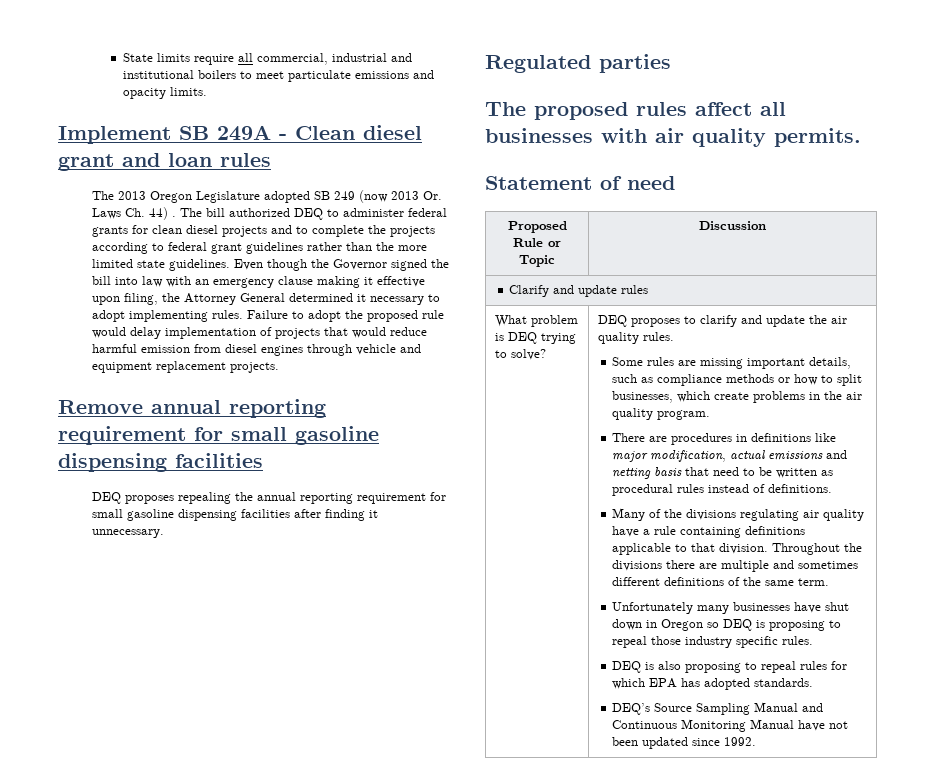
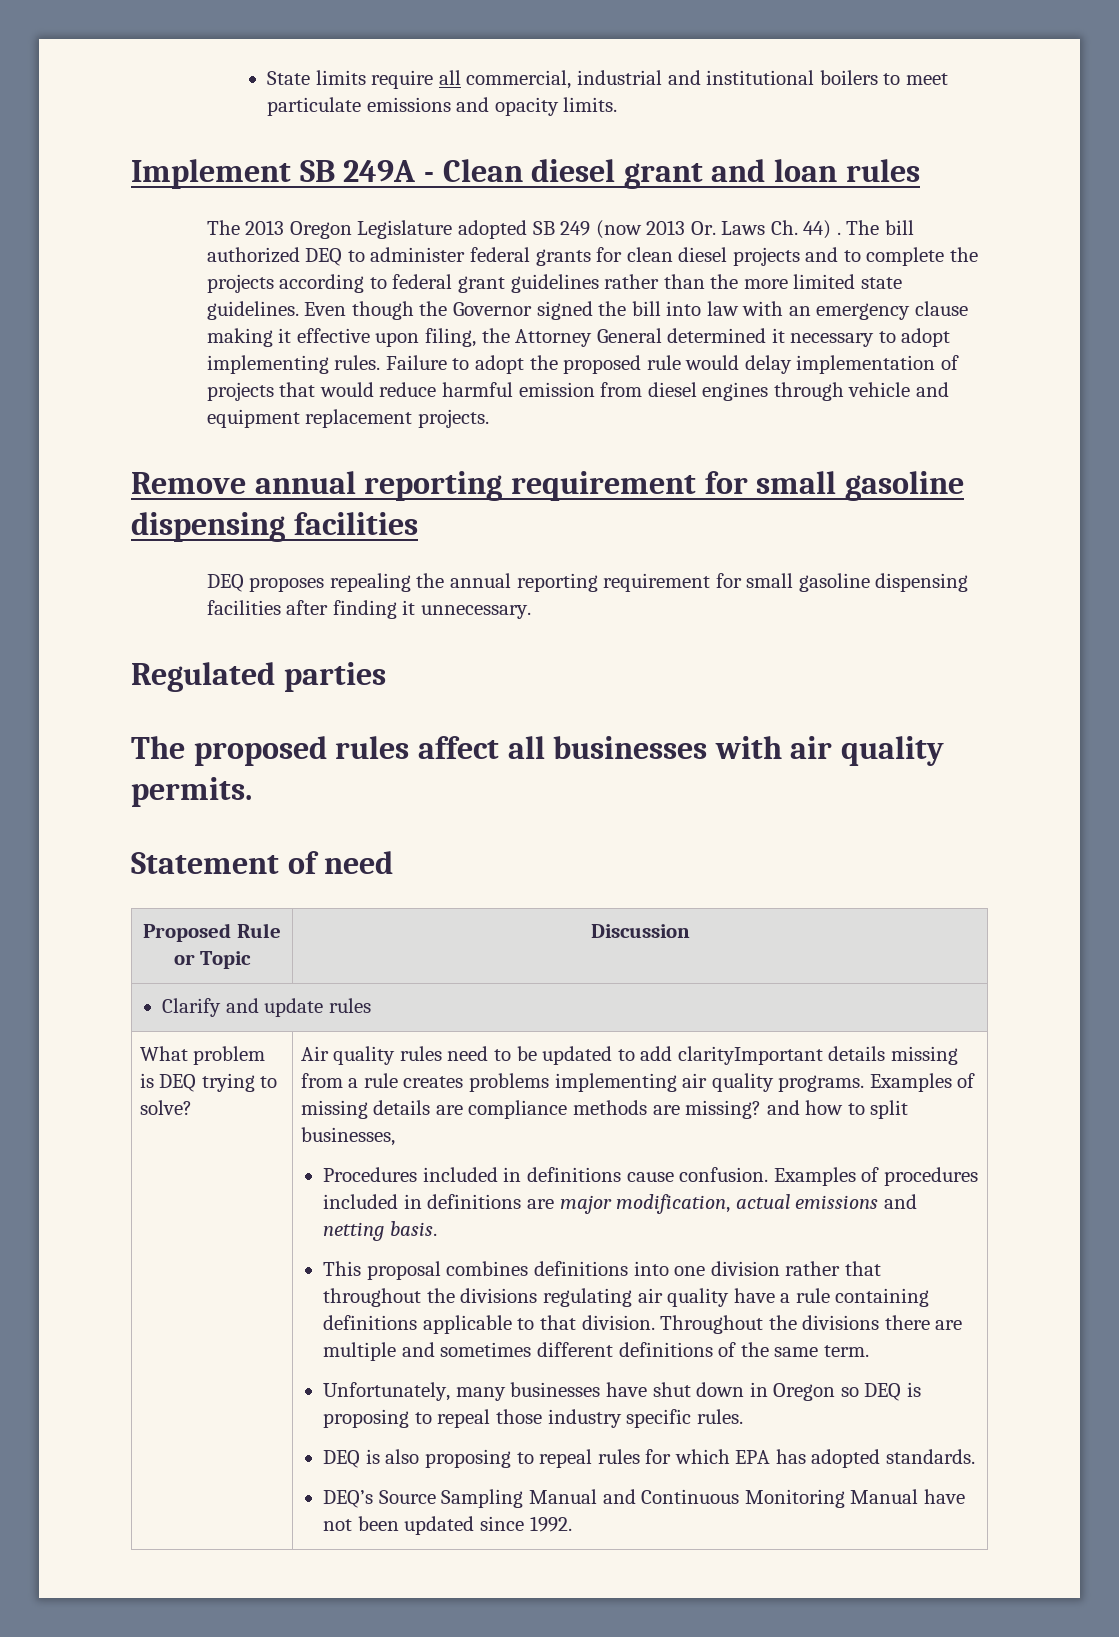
- DEQ proposes to clarify and update the air quality rules.
- Some rules are missing important details, such as compliance methods or how to split businesses, which create problems in the air quality program.
- There are procedures in definitions like major modification, actual emissions and netting basis that need to be written as procedural rules instead of definitions.
- Many of the divisions regulating air quality have a rule containing definitions applicable to that division.
+ Air quality rules need to be updated to add clarityImportant details missing from a rule creates problems implementing air quality programs. Examples of missing details are compliance methods are missing? and how to split businesses,
+ Procedures included in definitions cause confusion. Examples of procedures included in definitions are major modification, actual emissions and netting basis.
+ This proposal combines definitions into one division rather that throughout the divisions regulating air quality have a rule containing definitions applicable to that division.
- Unfortunately many businesses have shut down in Oregon so DEQ is proposing to repeal those industry specific rules.
+ Unfortunately, many businesses have shut down in Oregon so DEQ is proposing to repeal those industry specific rules.

